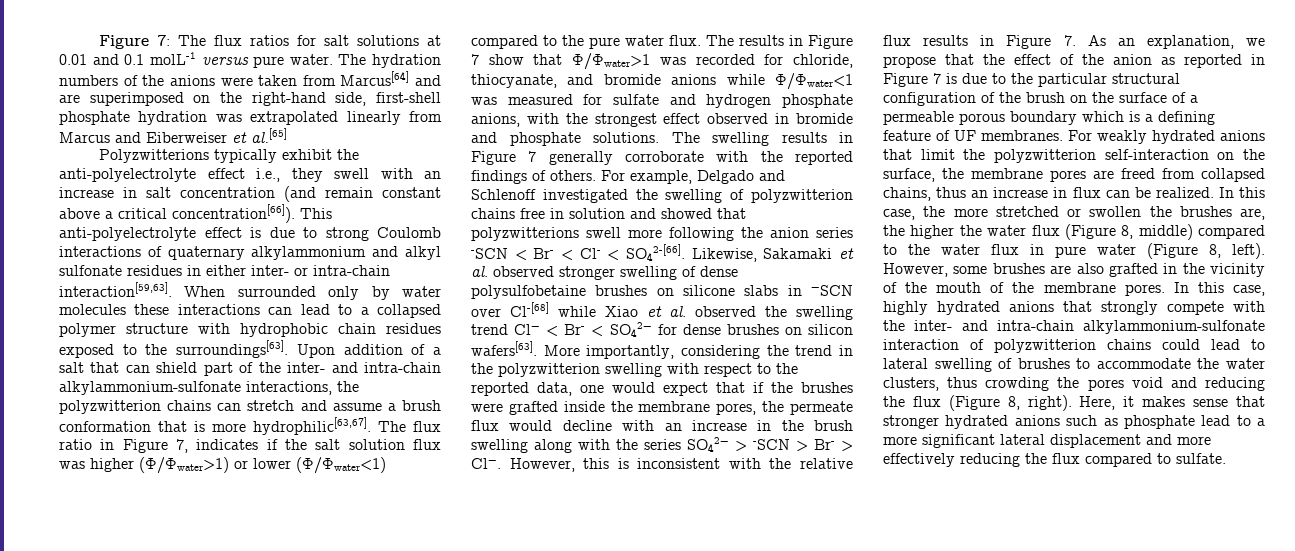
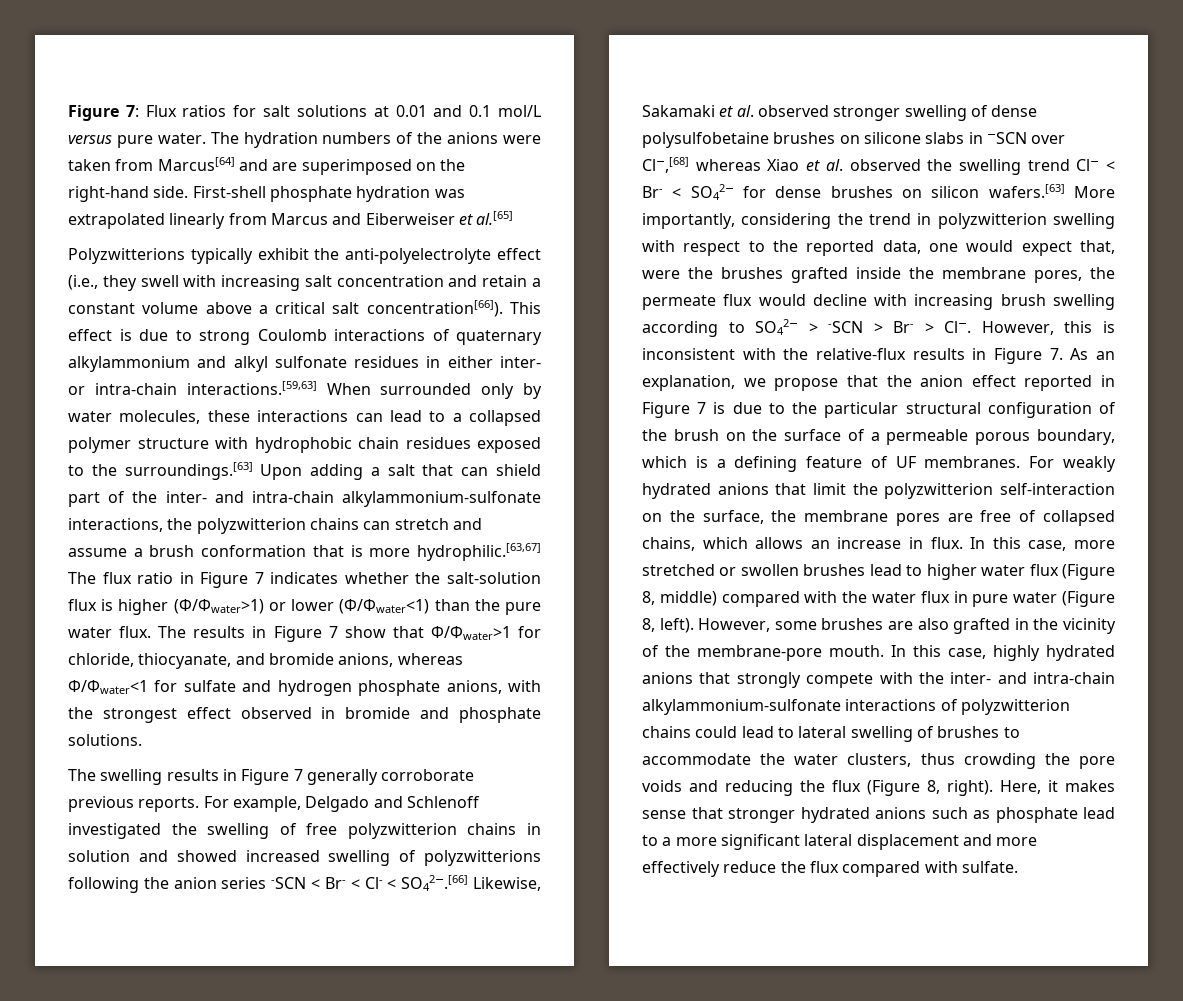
- Figure 7: The flux ratios for salt solutions at 0.01 and 0.1 molL-1 versus pure water.
+ Figure 7: Flux ratios for salt solutions at 0.01 and 0.1 mol/L versus pure water.
- The hydration numbers of the anions were taken from Marcus[64] and are superimposed on the right-hand side, first-shell phosphate hydration was extrapolated linearly from Marcus and Eiberweiser et al.[65]
+ The hydration numbers of the anions were taken from Marcus[64] and are superimposed on the right-hand side. First-shell phosphate hydration was extrapolated linearly from Marcus and Eiberweiser et al.[65]
- Polyzwitterions typically exhibit the anti-polyelectrolyte effect i.e., they swell with an increase in salt concentration (and remain constant above a critical concentration[66]).
+ Polyzwitterions typically exhibit the anti-polyelectrolyte effect (i.e., they swell with increasing salt concentration and retain a constant volume above a critical salt concentration[66]).
- This anti-polyelectrolyte effect is due to strong Coulomb interactions of quaternary alkylammonium and alkyl sulfonate residues in either inter- or intra-chain interaction[59,63]. When surrounded only by water molecules these interactions can lead to a collapsed polymer structure with hydrophobic chain residues exposed to the surroundings[63]. Upon addition of a salt that can shield part of the inter- and intra-chain alkylammonium-sulfonate interactions, the polyzwitterion chains can stretch and assume a brush conformation that is more hydrophilic[63,67]. The flux ratio in Figure 7, indicates if the salt solution flux was higher (Φ/Φwater>1) or lower (Φ/Φwater<1) compared to the pure water flux.
+ This effect is due to strong Coulomb interactions of quaternary alkylammonium and alkyl sulfonate residues in either inter- or intra-chain interactions.[59,63] When surrounded only by water molecules, these interactions can lead to a collapsed polymer structure with hydrophobic chain residues exposed to the surroundings.[63] Upon adding a salt that can shield part of the inter- and intra-chain alkylammonium-sulfonate interactions, the polyzwitterion chains can stretch and assume a brush conformation that is more hydrophilic.[63,67] The flux ratio in Figure 7 indicates whether the salt-solution flux is higher (Φ/Φwater>1) or lower (Φ/Φwater<1) than the pure water flux.
- The results in Figure 7 show that Φ/Φwater>1 was recorded for chloride, thiocyanate, and bromide anions while Φ/Φwater<1 was measured for sulfate and hydrogen phosphate anions, with the strongest effect observed in bromide and phosphate solutions. The swelling results in Figure 7 generally corroborate with the reported findings of others.
+ The results in Figure 7 show that Φ/Φwater>1 for chloride, thiocyanate, and bromide anions, whereas Φ/Φwater<1 for sulfate and hydrogen phosphate anions, with the strongest effect observed in bromide and phosphate solutions.
+ The swelling results in Figure 7 generally corroborate previous reports.
- For example, Delgado and Schlenoff investigated the swelling of polyzwitterion chains free in solution and showed that polyzwitterions swell more following the anion series -SCN < Br- < Cl- < SO42-[66]. Likewise, Sakamaki et al. observed stronger swelling of dense polysulfobetaine brushes on silicone slabs in −SCN over Cl-[68] while Xiao et al. observed the swelling trend Cl− < Br- < SO42− for dense brushes on silicon wafers[63]. More importantly, considering the trend in the polyzwitterion swelling with respect to the reported data, one would expect that if the brushes were grafted inside the membrane pores, the permeate flux would decline with an increase in the brush swelling along with the series SO42− > -SCN > Br- > Cl−. However, this is inconsistent with the relative flux results in Figure 7. As an explanation, we propose that the effect of the anion as reported in Figure 7 is due to the particular structural configuration of the brush on the surface of a permeable porous boundary which is a defining feature of UF membranes.
+ For example, Delgado and Schlenoff investigated the swelling of free polyzwitterion chains in solution and showed increased swelling of polyzwitterions following the anion series -SCN < Br- < Cl- < SO42−.[66] Likewise, Sakamaki et al. observed stronger swelling of dense polysulfobetaine brushes on silicone slabs in −SCN over Cl−,[68] whereas Xiao et al. observed the swelling trend Cl− < Br- < SO42− for dense brushes on silicon wafers.[63] More importantly, considering the trend in polyzwitterion swelling with respect to the reported data, one would expect that, were the brushes grafted inside the membrane pores, the permeate flux would decline with increasing brush swelling according to SO42− > -SCN > Br- > Cl−. However, this is inconsistent with the relative-flux results in Figure 7. As an explanation, we propose that the anion effect reported in Figure 7 is due to the particular structural configuration of the brush on the surface of a permeable porous boundary, which is a defining feature of UF membranes.
- For weakly hydrated anions that limit the polyzwitterion self-interaction on the surface, the membrane pores are freed from collapsed chains, thus an increase in flux can be realized. In this case, the more stretched or swollen the brushes are, the higher the water flux (Figure 8, middle) compared to the water flux in pure water (Figure 8, left).
+ For weakly hydrated anions that limit the polyzwitterion self-interaction on the surface, the membrane pores are free of collapsed chains, which allows an increase in flux. In this case, more stretched or swollen brushes lead to higher water flux (Figure 8, middle) compared with the water flux in pure water (Figure 8, left).
- However, some brushes are also grafted in the vicinity of the mouth of the membrane pores.
+ However, some brushes are also grafted in the vicinity of the membrane-pore mouth.
- In this case, highly hydrated anions that strongly compete with the inter- and intra-chain alkylammonium-sulfonate interaction of polyzwitterion chains could lead to lateral swelling of brushes to accommodate the water clusters, thus crowding the pores void and reducing the flux (Figure 8, right).
+ In this case, highly hydrated anions that strongly compete with the inter- and intra-chain alkylammonium-sulfonate interactions of polyzwitterion chains could lead to lateral swelling of brushes to accommodate the water clusters, thus crowding the pore voids and reducing the flux (Figure 8, right).
- Here, it makes sense that stronger hydrated anions such as phosphate lead to a more significant lateral displacement and more effectively reducing the flux compared to sulfate.
+ Here, it makes sense that stronger hydrated anions such as phosphate lead to a more significant lateral displacement and more effectively reduce the flux compared with sulfate.

